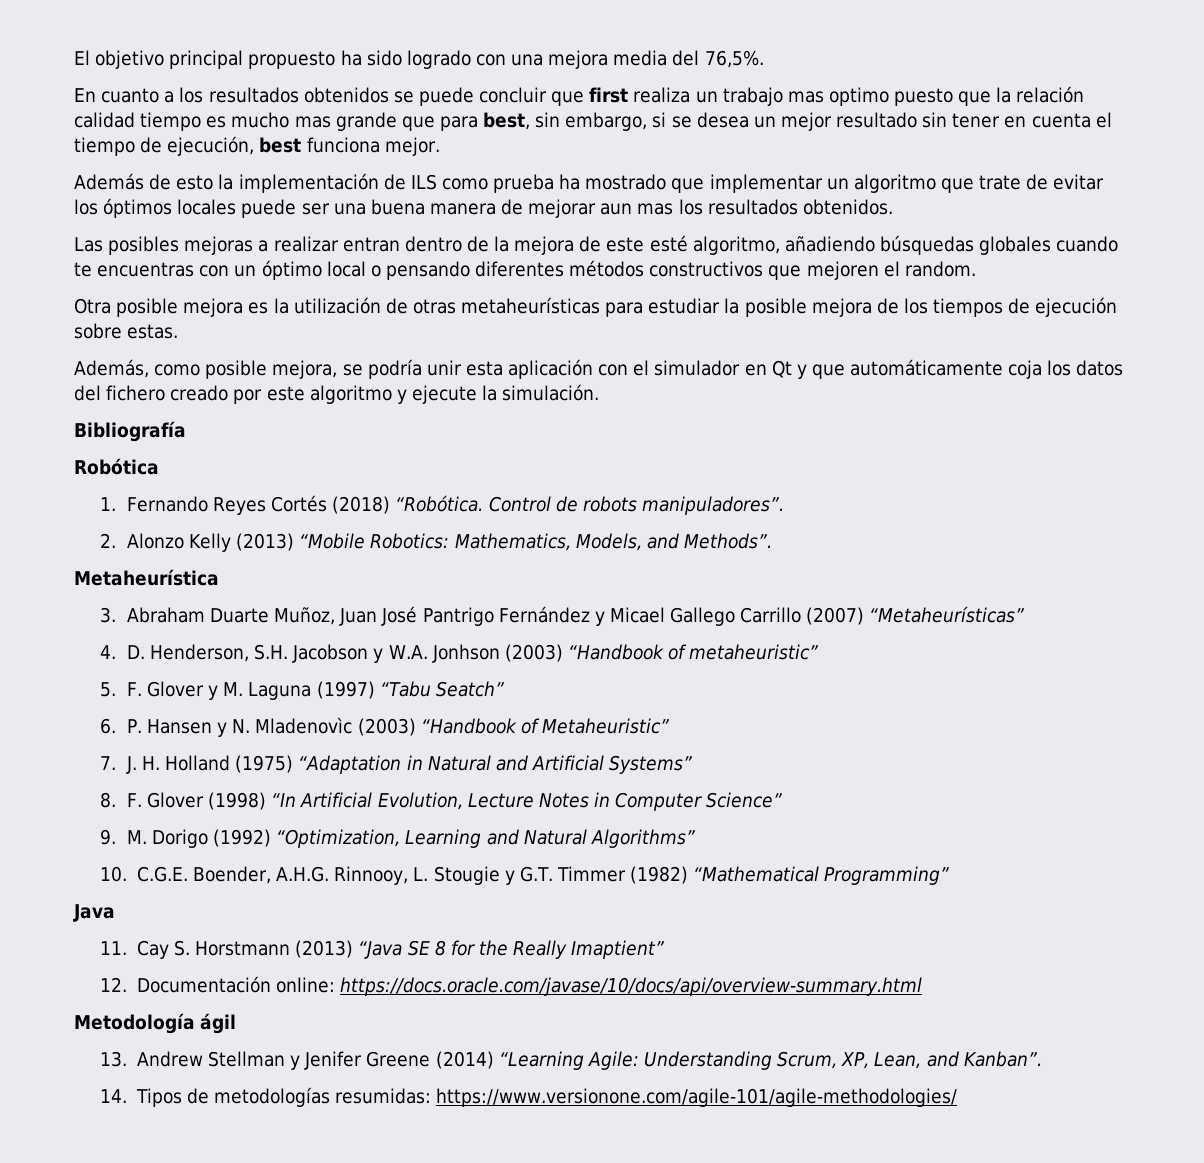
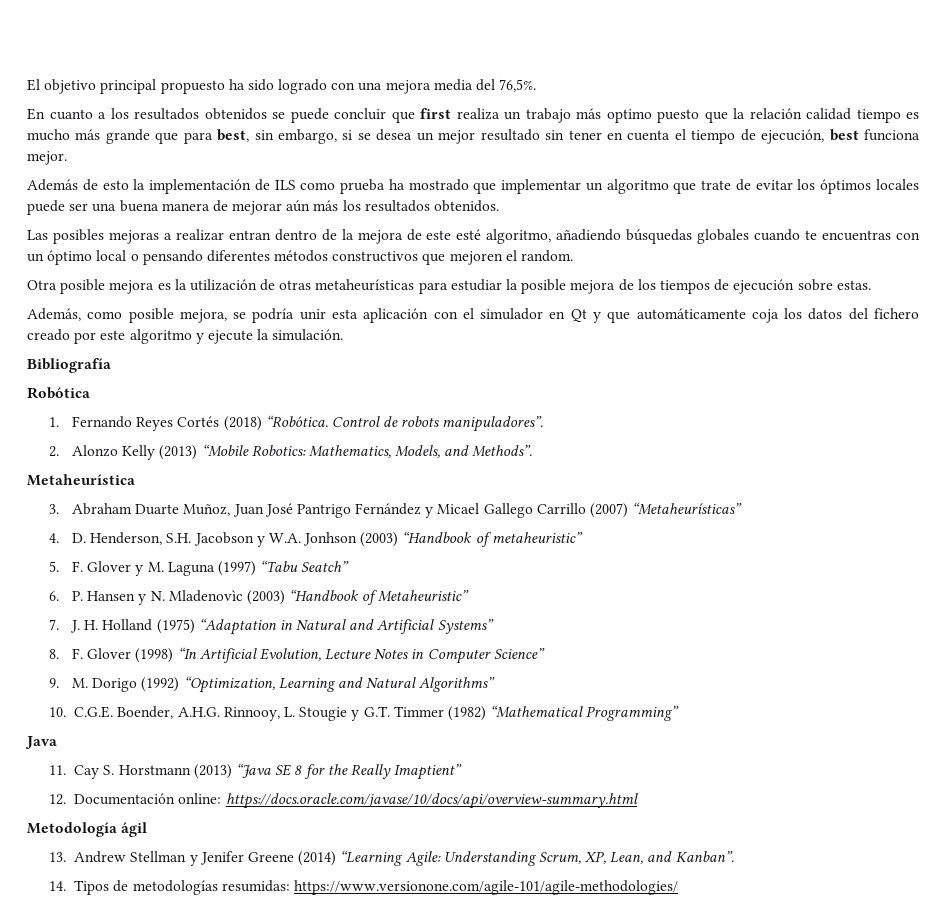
- En cuanto a los resultados obtenidos se puede concluir que first realiza un trabajo mas optimo puesto que la relación calidad tiempo es mucho mas grande que para best, sin embargo, si se desea un mejor resultado sin tener en cuenta el tiempo de ejecución, best funciona mejor.
+ En cuanto a los resultados obtenidos se puede concluir que first realiza un trabajo más optimo puesto que la relación calidad tiempo es mucho más grande que para best, sin embargo, si se desea un mejor resultado sin tener en cuenta el tiempo de ejecución, best funciona mejor.
- Además de esto la implementación de ILS como prueba ha mostrado que implementar un algoritmo que trate de evitar los óptimos locales puede ser una buena manera de mejorar aun mas los resultados obtenidos.
+ Además de esto la implementación de ILS como prueba ha mostrado que implementar un algoritmo que trate de evitar los óptimos locales puede ser una buena manera de mejorar aún más los resultados obtenidos.

